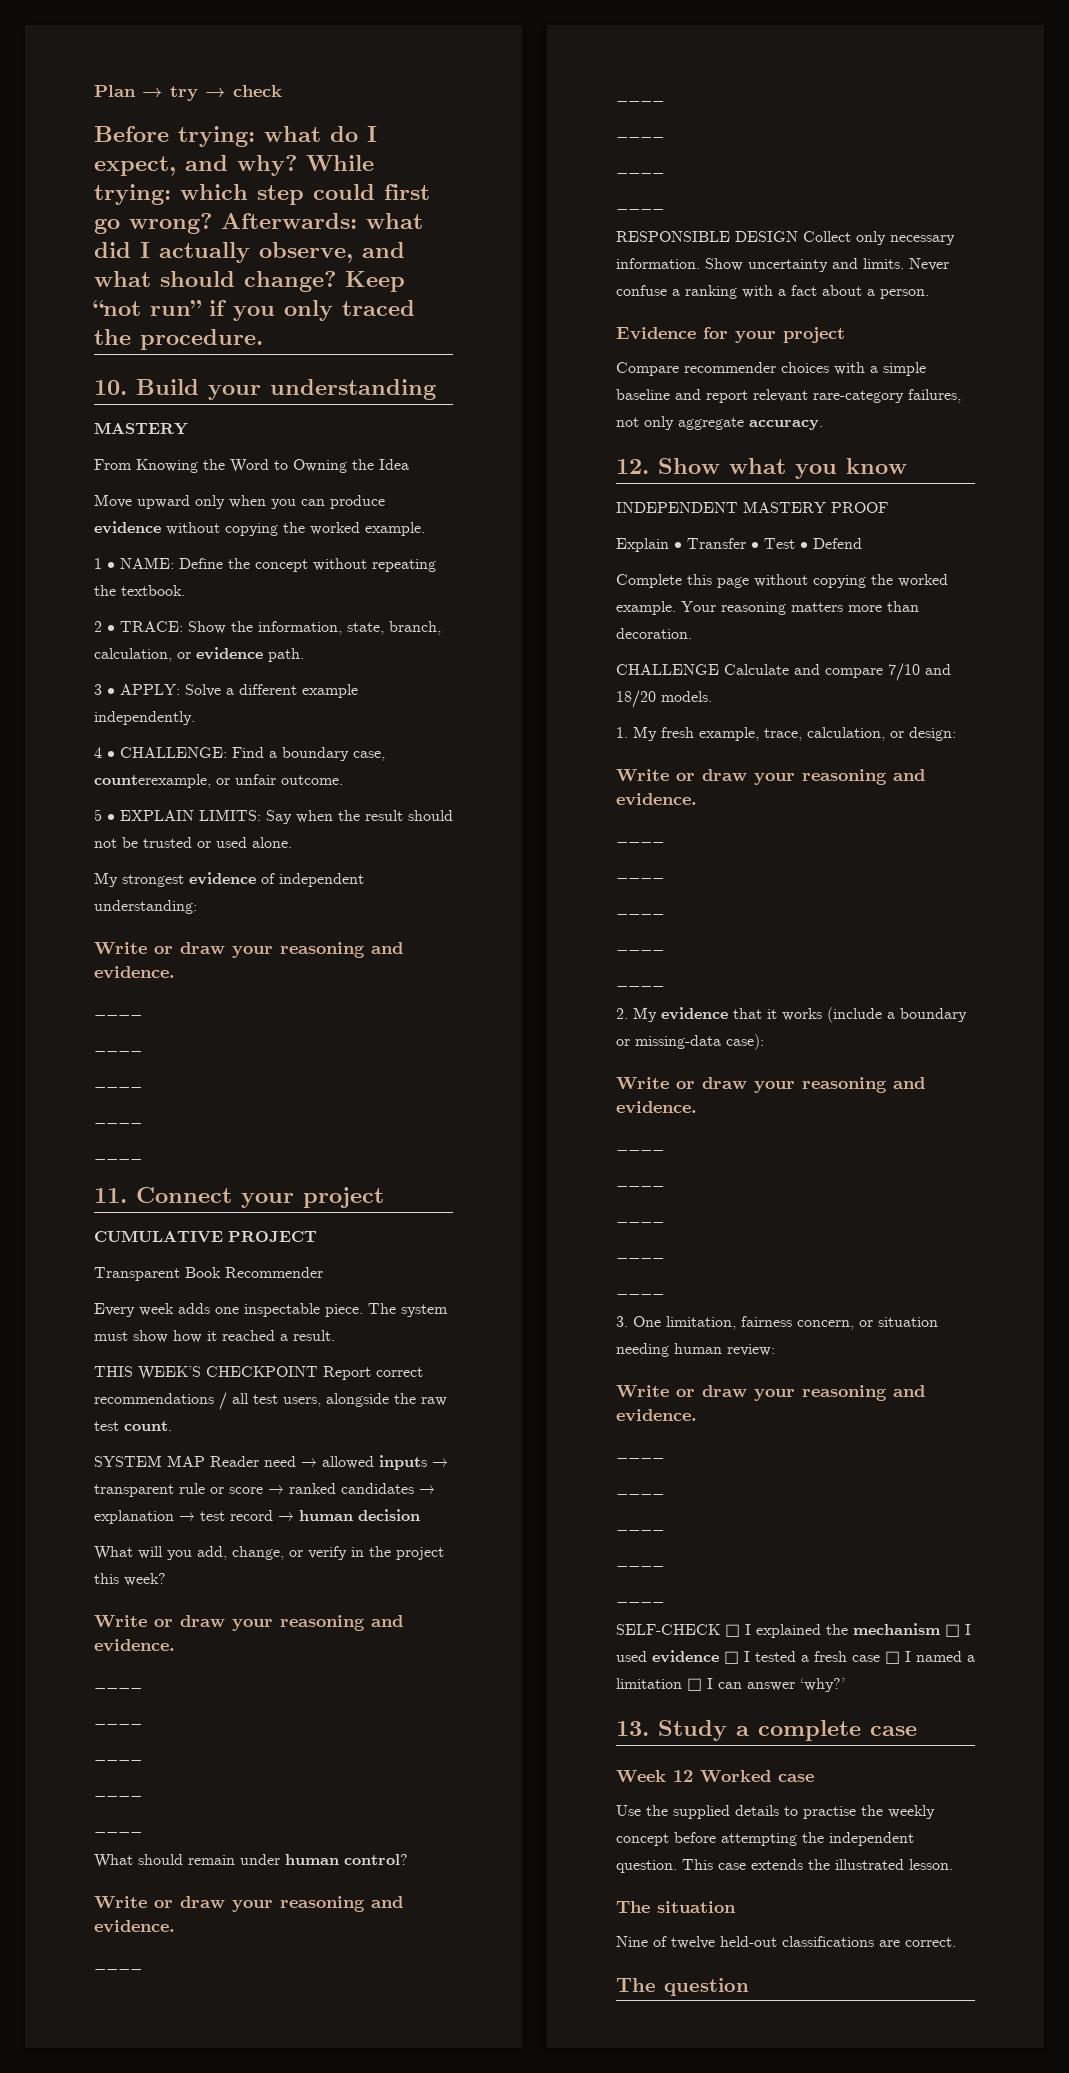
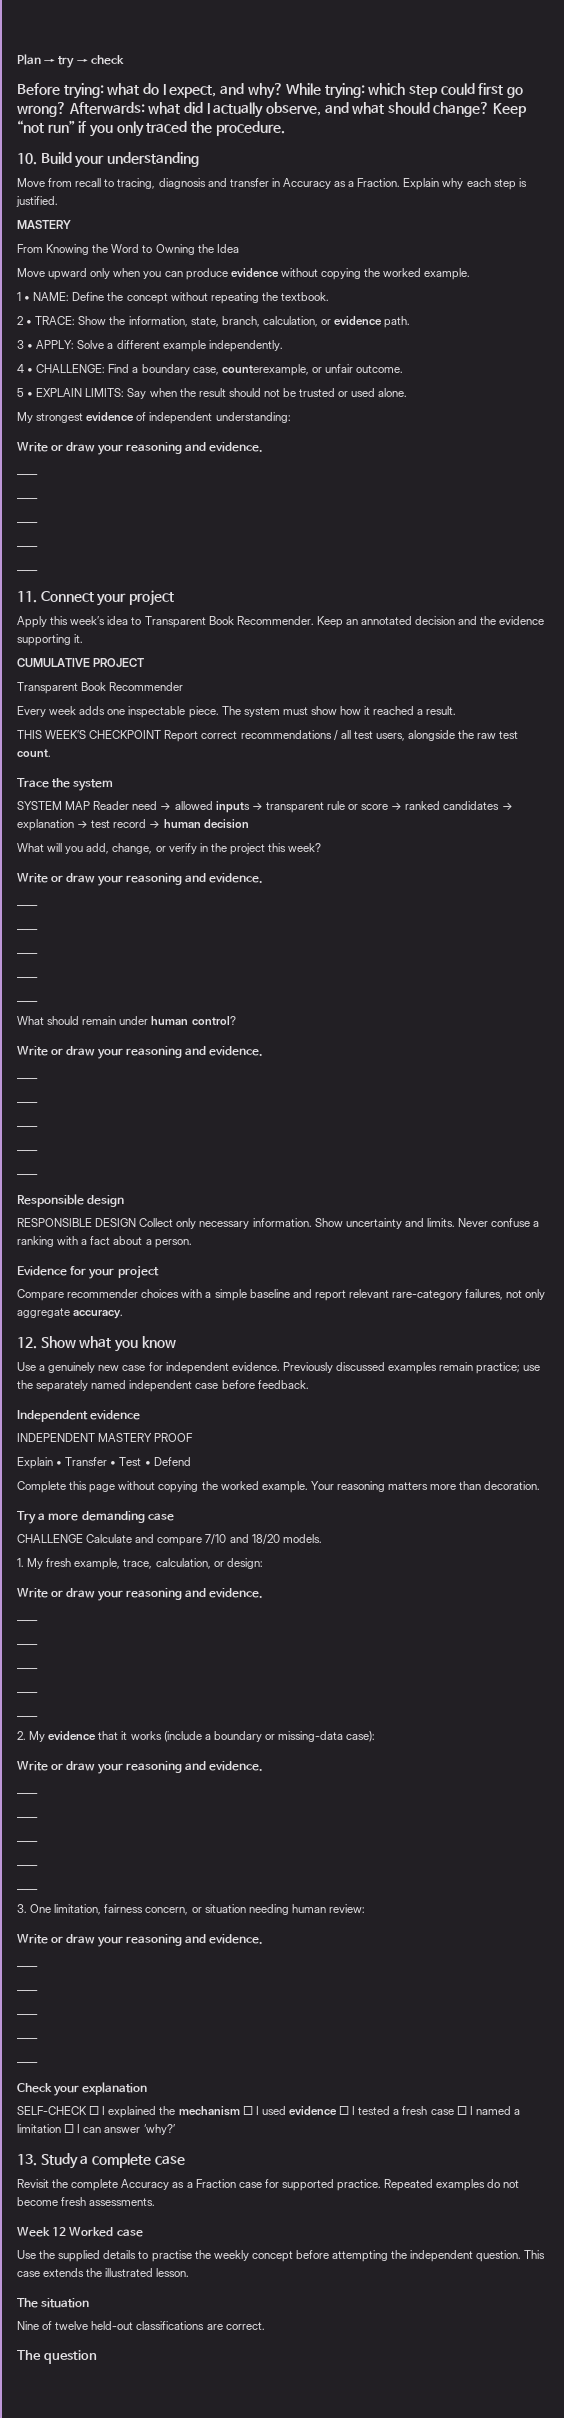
+ Move from recall to tracing, diagnosis and transfer in Accuracy as a Fraction. Explain why each step is justified.
+ Apply this week’s idea to Transparent Book Recommender. Keep an annotated decision and the evidence supporting it.
+ Trace the system
+ Responsible design
+ Use a genuinely new case for independent evidence. Previously discussed examples remain practice; use the separately named independent case before feedback.
+ Independent evidence
+ Try a more demanding case
+ Check your explanation
+ Revisit the complete Accuracy as a Fraction case for supported practice. Repeated examples do not become fresh assessments.

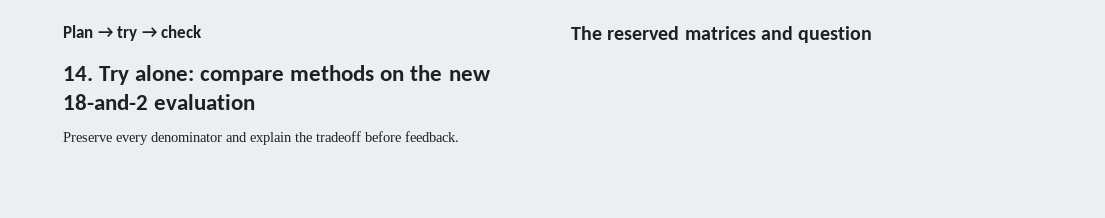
- Before trying: what do I expect, and why? While trying: which step could first go wrong? Afterwards: what did I actually observe, and what should change? Keep “not run” if you only traced the procedure.
- 10. Build your understanding
- Move from recall to tracing, diagnosis and transfer in Accuracy as a Fraction. Explain why each step is justified.
- MASTERY
- From Knowing the Word to Owning the Idea
- Move upward only when you can produce evidence without copying the worked example.
- 1 • NAME: Define the concept without repeating the textbook.
- 2 • TRACE: Show the information, state, branch, calculation, or evidence path.
- 3 • APPLY: Solve a different example independently.
- 4 • CHALLENGE: Find a boundary case, counterexample, or unfair outcome.
- 5 • EXPLAIN LIMITS: Say when the result should not be trusted or used alone.
- My strongest evidence of independent understanding:
- Write or draw your reasoning and evidence.
- ____
- ____
- ____
- ____
- ____
- 11. Connect your project
- Apply this week’s idea to Transparent Book Recommender. Keep an annotated decision and the evidence supporting it.
- CUMULATIVE PROJECT
- Transparent Book Recommender
- Every week adds one inspectable piece. The system must show how it reached a result.
- THIS WEEK’S CHECKPOINT Report correct recommendations / all test users, alongside the raw test count.
- Trace the system
- SYSTEM MAP Reader need → allowed inputs → transparent rule or score → ranked candidates → explanation → test record → human decision
- What will you add, change, or verify in the project this week?
- Write or draw your reasoning and evidence.
- ____
- ____
- ____
- ____
- ____
- What should remain under human control?
- Write or draw your reasoning and evidence.
- ____
- ____
- ____
- ____
- ____
- Responsible design
- RESPONSIBLE DESIGN Collect only necessary information. Show uncertainty and limits. Never confuse a ranking with a fact about a person.
- Evidence for your project
- Compare recommender choices with a simple baseline and report relevant rare-category failures, not only aggregate accuracy.
- 12. Show what you know
- Use a genuinely new case for independent evidence. Previously discussed examples remain practice; use the separately named independent case before feedback.
- Independent evidence
- INDEPENDENT MASTERY PROOF
- Explain • Transfer • Test • Defend
- Complete this page without copying the worked example. Your reasoning matters more than decoration.
- Try a more demanding case
- CHALLENGE Calculate and compare 7/10 and 18/20 models.
- 1. My fresh example, trace, calculation, or design:
- Write or draw your reasoning and evidence.
- ____
- ____
- ____
- ____
- ____
- 2. My evidence that it works (include a boundary or missing-data case):
- Write or draw your reasoning and evidence.
- ____
- ____
- ____
- ____
- ____
- 3. One limitation, fairness concern, or situation needing human review:
- Write or draw your reasoning and evidence.
- ____
- ____
- ____
- ____
- ____
- Check your explanation
- SELF-CHECK □ I explained the mechanism □ I used evidence □ I tested a fresh case □ I named a limitation □ I can answer ‘why?’
- 13. Study a complete case
- Revisit the complete Accuracy as a Fraction case for supported practice. Repeated examples do not become fresh assessments.
- Week 12 Worked case
- Use the supplied details to practise the weekly concept before attempting the independent question. This case extends the illustrated lesson.
- The situation
- Nine of twelve held-out classifications are correct.
- The question
+ 14. Try alone: compare methods on the new 18-and-2 evaluation
+ Preserve every denominator and explain the tradeoff before feedback.
+ The reserved matrices and question

